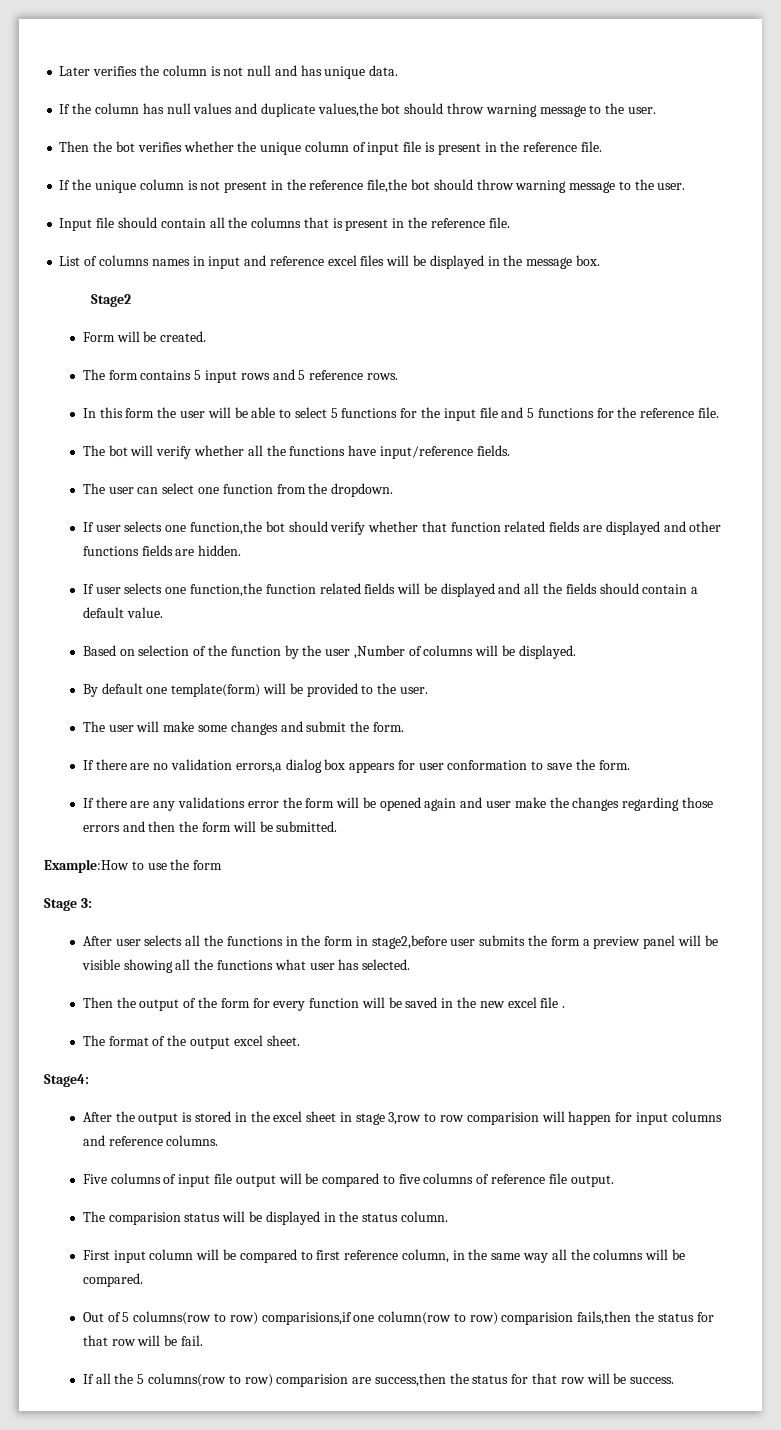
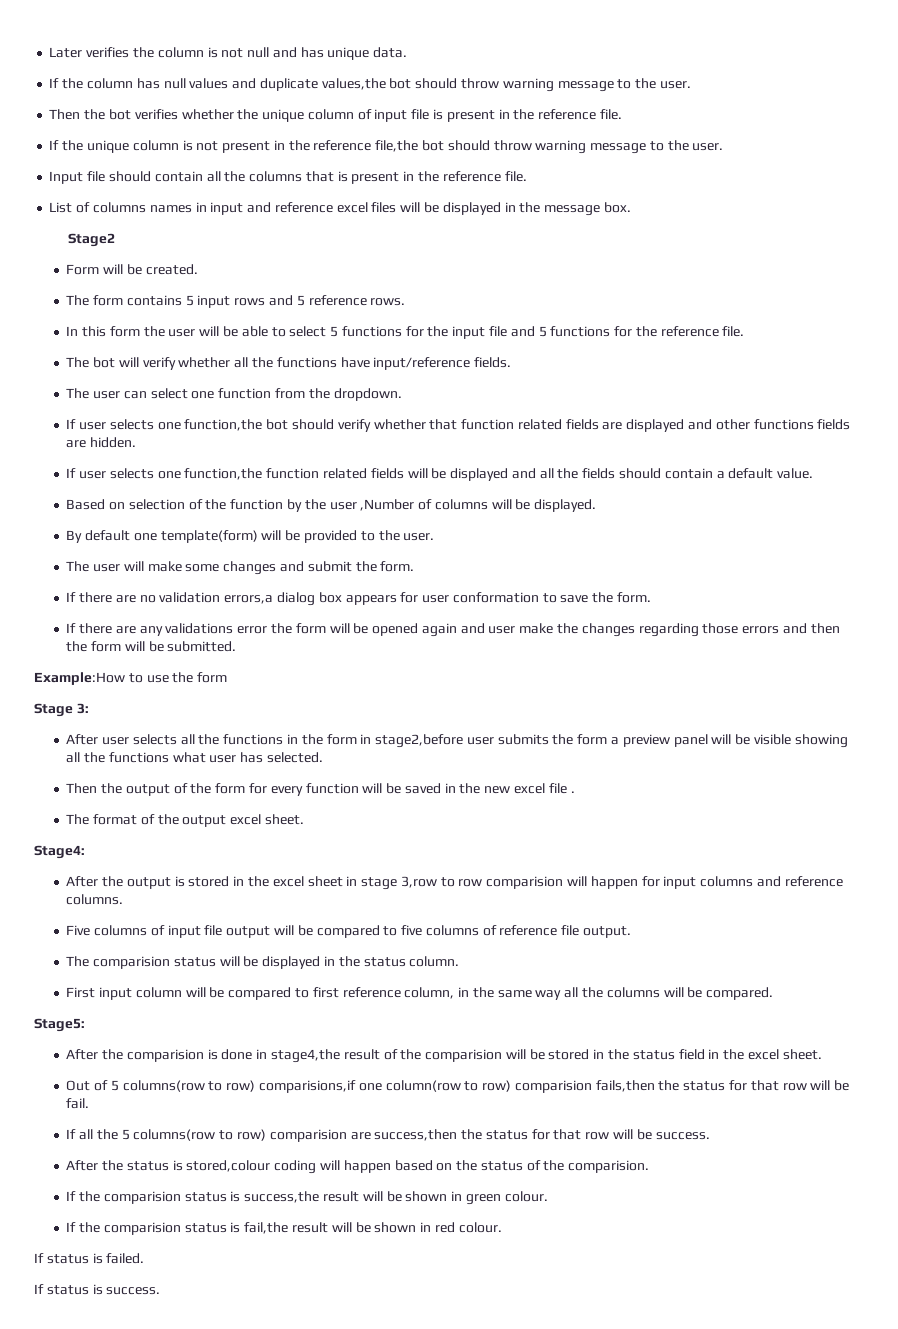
+ Stage5:
+ After the comparision is done in stage4,the result of the comparision will be stored in the status field in the excel sheet.
+ After the status is stored,colour coding will happen based on the status of the comparision.
+ If the comparision status is success,the result will be shown in green colour.
+ If the comparision status is fail,the result will be shown in red colour.
+ If status is failed.
+ If status is success.

